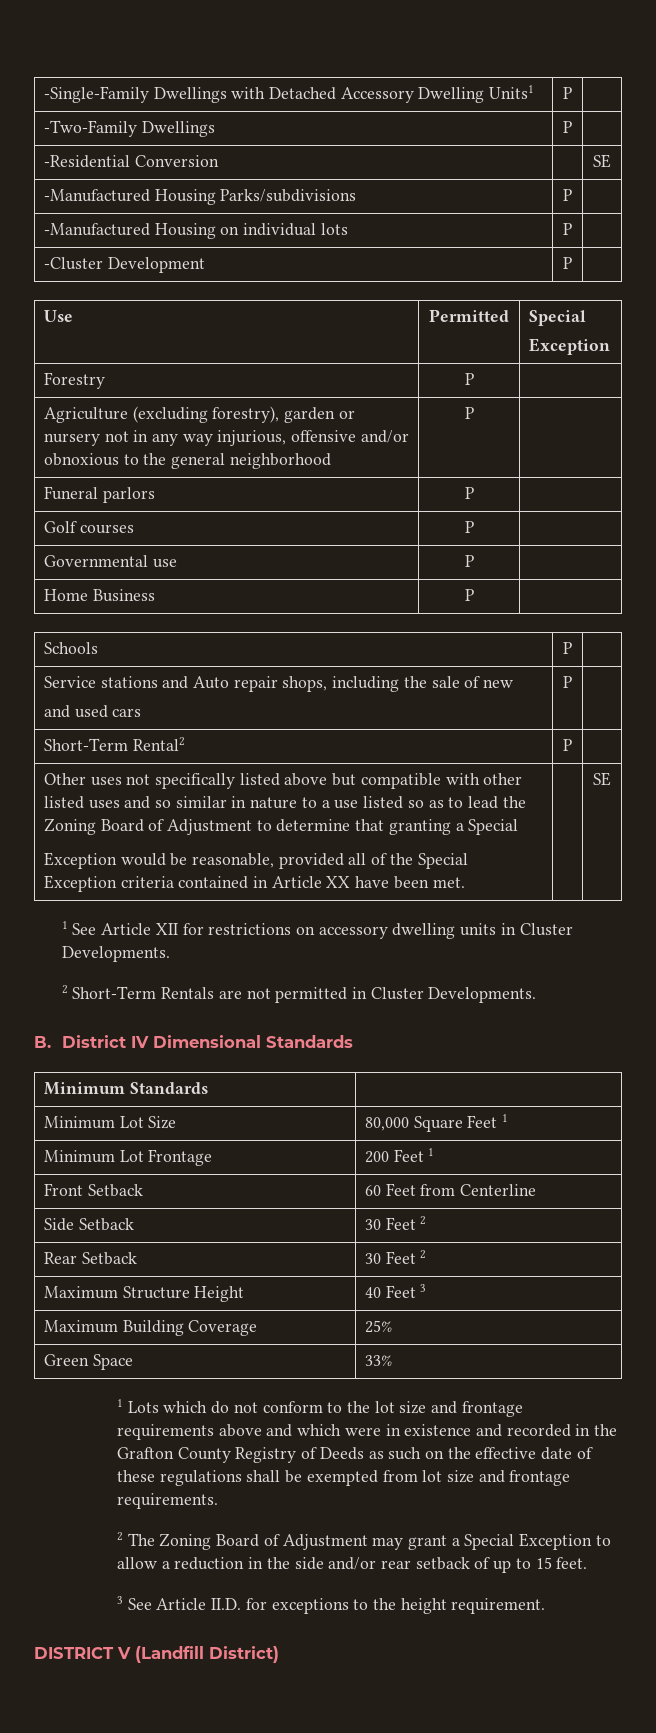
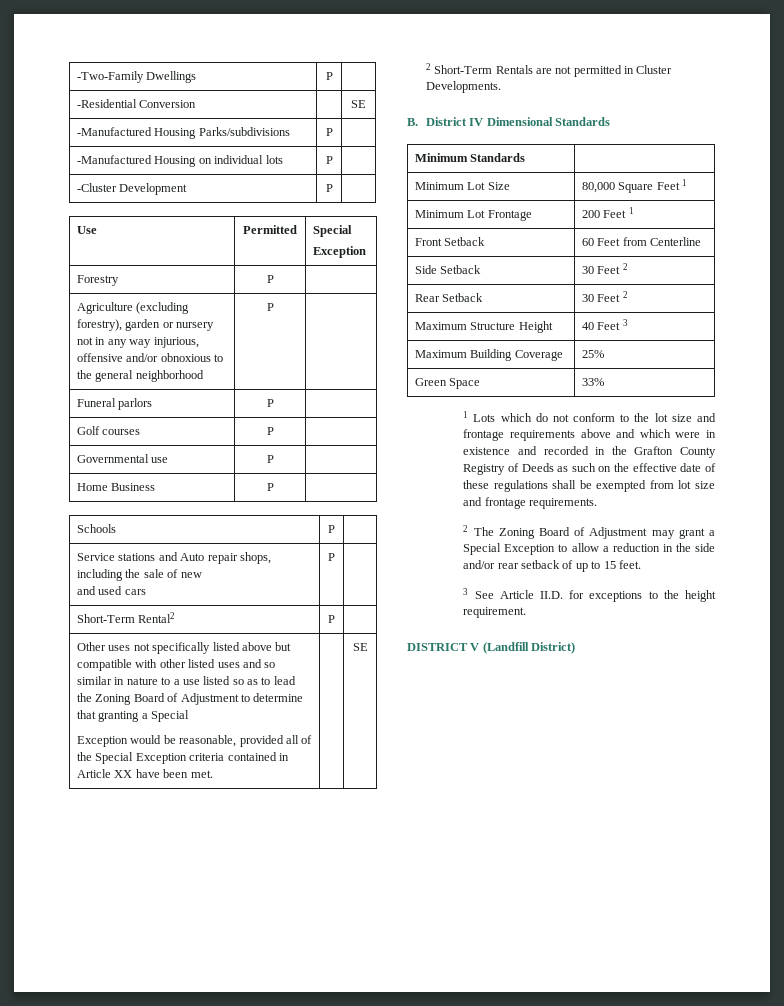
- -Single-Family Dwellings with Detached Accessory Dwelling Units1 | P |
- 1 See Article XII for restrictions on accessory dwelling units in Cluster Developments.

